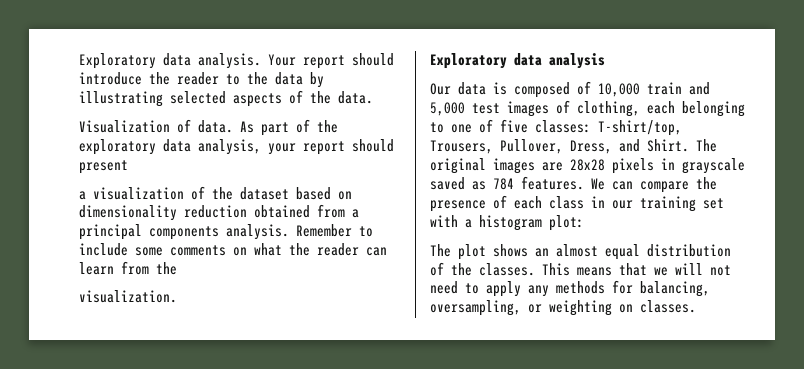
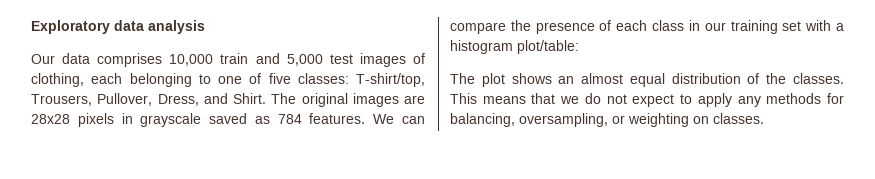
- Exploratory data analysis. Your report should introduce the reader to the data by illustrating selected aspects of the data.
- Visualization of data. As part of the exploratory data analysis, your report should present
- a visualization of the dataset based on dimensionality reduction obtained from a principal components analysis. Remember to include some comments on what the reader can learn from the
- visualization.
- Our data is composed of 10,000 train and 5,000 test images of clothing, each belonging to one of five classes: T-shirt/top, Trousers, Pullover, Dress, and Shirt.
+ Our data comprises 10,000 train and 5,000 test images of clothing, each belonging to one of five classes: T-shirt/top, Trousers, Pullover, Dress, and Shirt.
- We can compare the presence of each class in our training set with a histogram plot:
+ We can compare the presence of each class in our training set with a histogram plot/table:
- This means that we will not need to apply any methods for balancing, oversampling, or weighting on classes.
+ This means that we do not expect to apply any methods for balancing, oversampling, or weighting on classes.

